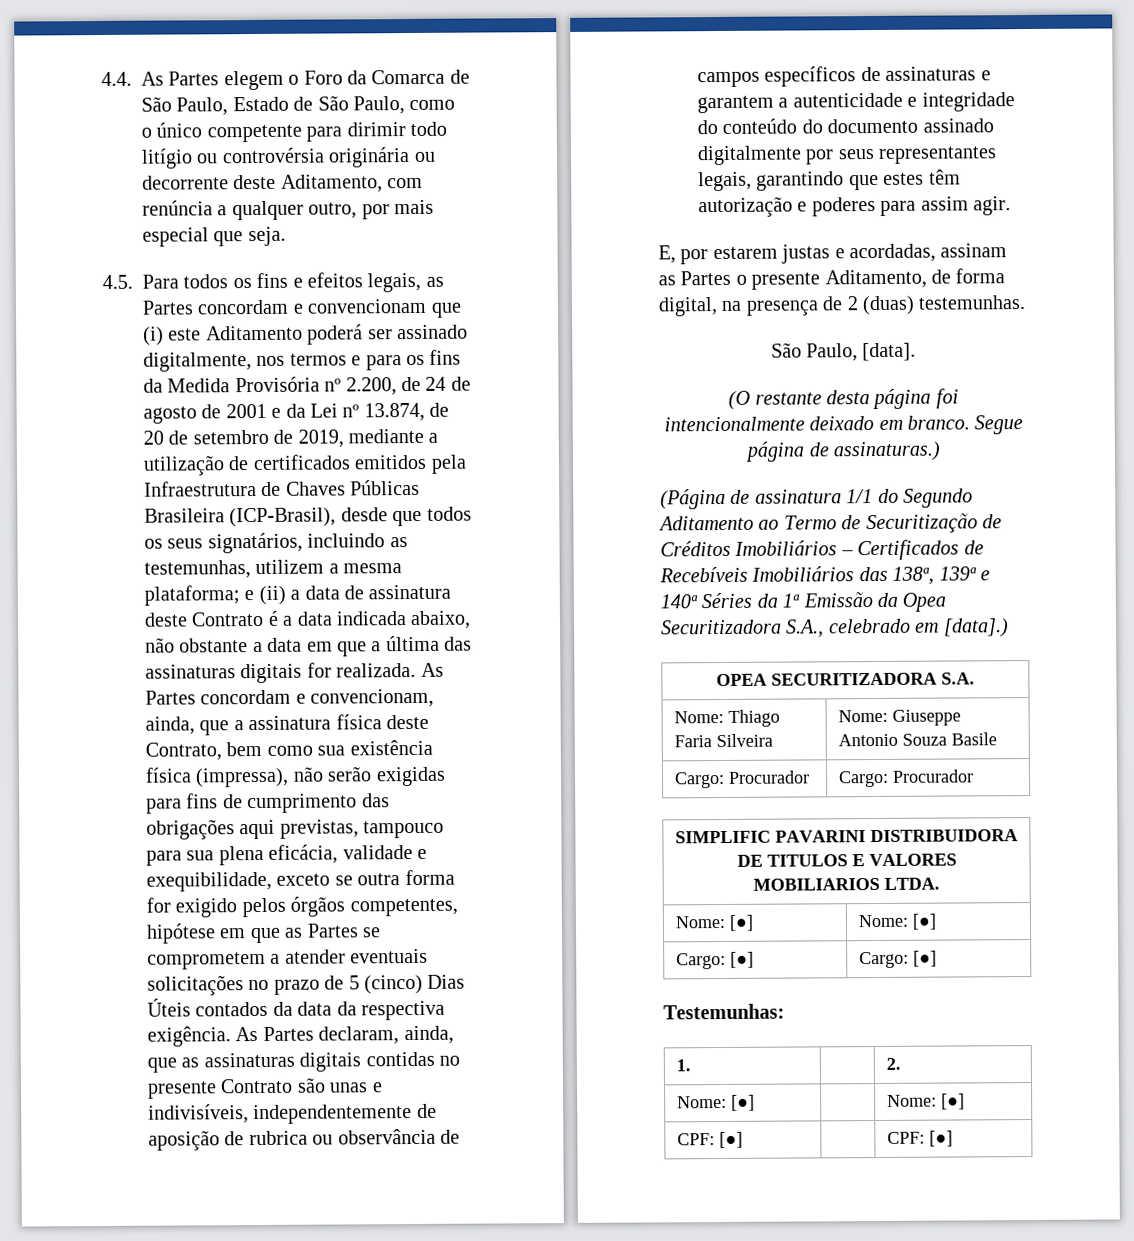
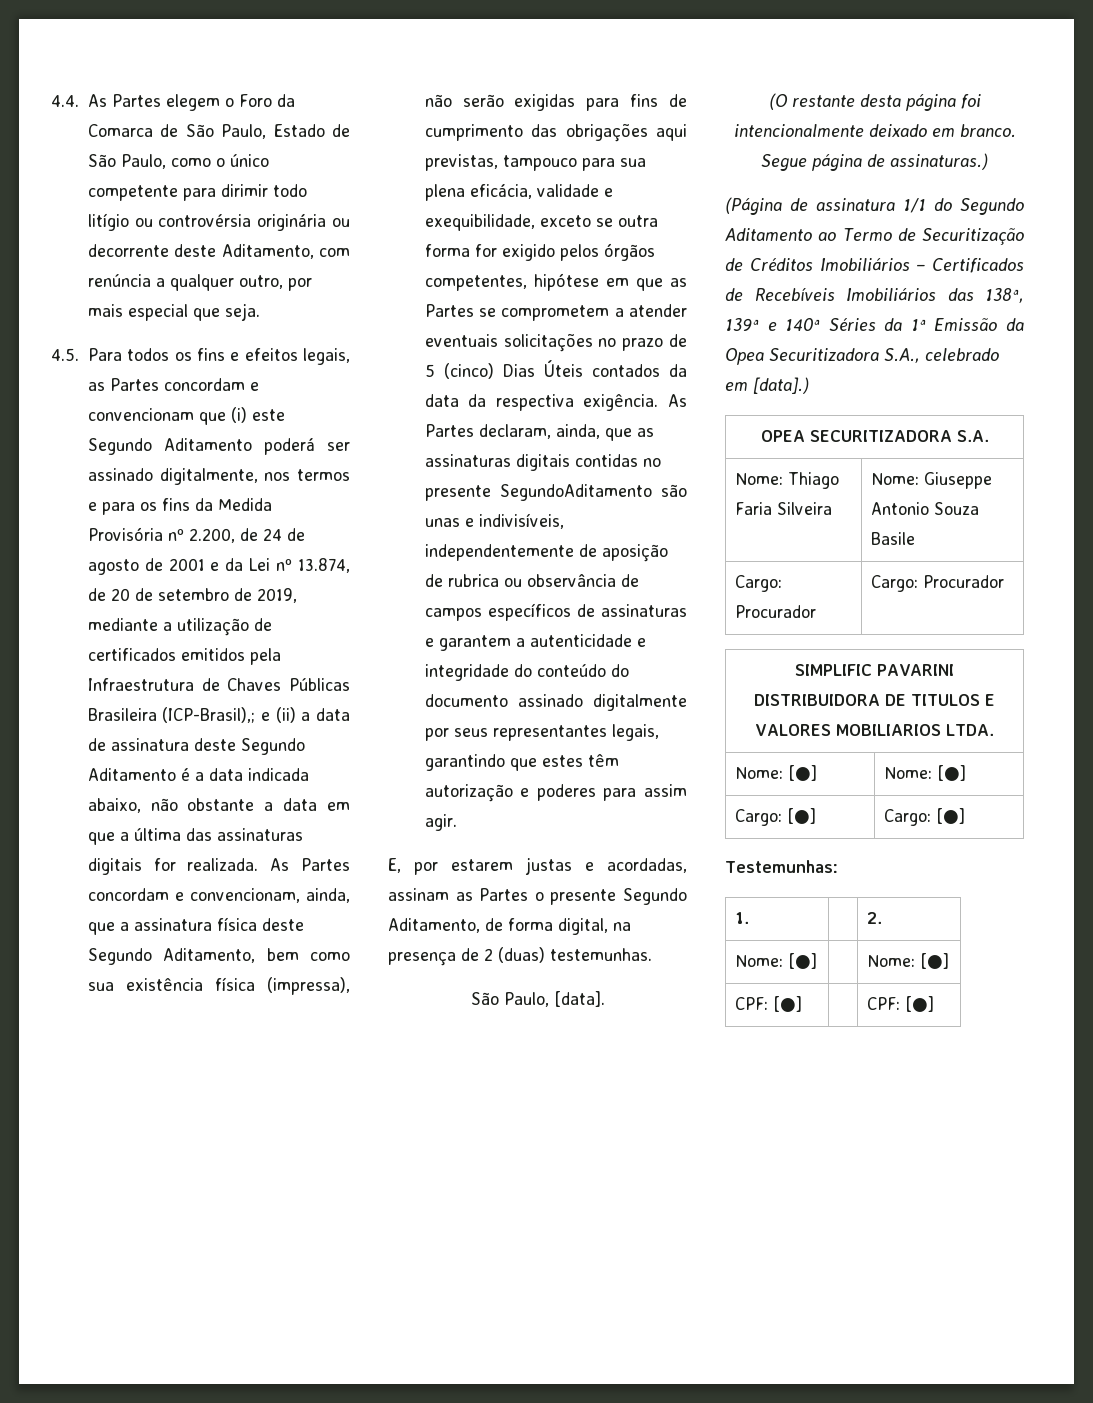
- 4.5. Para todos os fins e efeitos legais, as Partes concordam e convencionam que (i) este Aditamento poderá ser assinado digitalmente, nos termos e para os fins da Medida Provisória nº 2.200, de 24 de agosto de 2001 e da Lei nº 13.874, de 20 de setembro de 2019, mediante a utilização de certificados emitidos pela Infraestrutura de Chaves Públicas Brasileira (ICP-Brasil), desde que todos os seus signatários, incluindo as testemunhas, utilizem a mesma plataforma;
+ 4.5. Para todos os fins e efeitos legais, as Partes concordam e convencionam que (i) este Segundo Aditamento poderá ser assinado digitalmente, nos termos e para os fins da Medida Provisória nº 2.200, de 24 de agosto de 2001 e da Lei nº 13.874, de 20 de setembro de 2019, mediante a utilização de certificados emitidos pela Infraestrutura de Chaves Públicas Brasileira (ICP-Brasil),;
- e (ii) a data de assinatura deste Contrato é a data indicada abaixo, não obstante a data em que a última das assinaturas digitais for realizada.
+ e (ii) a data de assinatura deste Segundo Aditamento é a data indicada abaixo, não obstante a data em que a última das assinaturas digitais for realizada.
- As Partes concordam e convencionam, ainda, que a assinatura física deste Contrato, bem como sua existência física (impressa), não serão exigidas para fins de cumprimento das obrigações aqui previstas, tampouco para sua plena eficácia, validade e exequibilidade, exceto se outra forma for exigido pelos órgãos competentes, hipótese em que as Partes se comprometem a atender eventuais solicitações no prazo de 5 (cinco) Dias Úteis contados da data da respectiva exigência.
+ As Partes concordam e convencionam, ainda, que a assinatura física deste Segundo Aditamento, bem como sua existência física (impressa), não serão exigidas para fins de cumprimento das obrigações aqui previstas, tampouco para sua plena eficácia, validade e exequibilidade, exceto se outra forma for exigido pelos órgãos competentes, hipótese em que as Partes se comprometem a atender eventuais solicitações no prazo de 5 (cinco) Dias Úteis contados da data da respectiva exigência.
- As Partes declaram, ainda, que as assinaturas digitais contidas no presente Contrato são unas e indivisíveis, independentemente de aposição de rubrica ou observância de campos específicos de assinaturas e garantem a autenticidade e integridade do conteúdo do documento assinado digitalmente por seus representantes legais, garantindo que estes têm autorização e poderes para assim agir.
+ As Partes declaram, ainda, que as assinaturas digitais contidas no presente SegundoAditamento são unas e indivisíveis, independentemente de aposição de rubrica ou observância de campos específicos de assinaturas e garantem a autenticidade e integridade do conteúdo do documento assinado digitalmente por seus representantes legais, garantindo que estes têm autorização e poderes para assim agir.
- E, por estarem justas e acordadas, assinam as Partes o presente Aditamento, de forma digital, na presença de 2 (duas) testemunhas.
+ E, por estarem justas e acordadas, assinam as Partes o presente Segundo Aditamento, de forma digital, na presença de 2 (duas) testemunhas.

